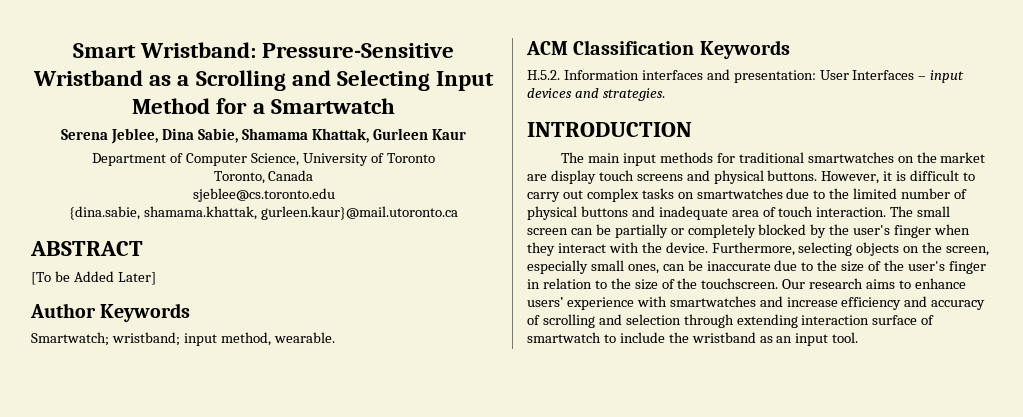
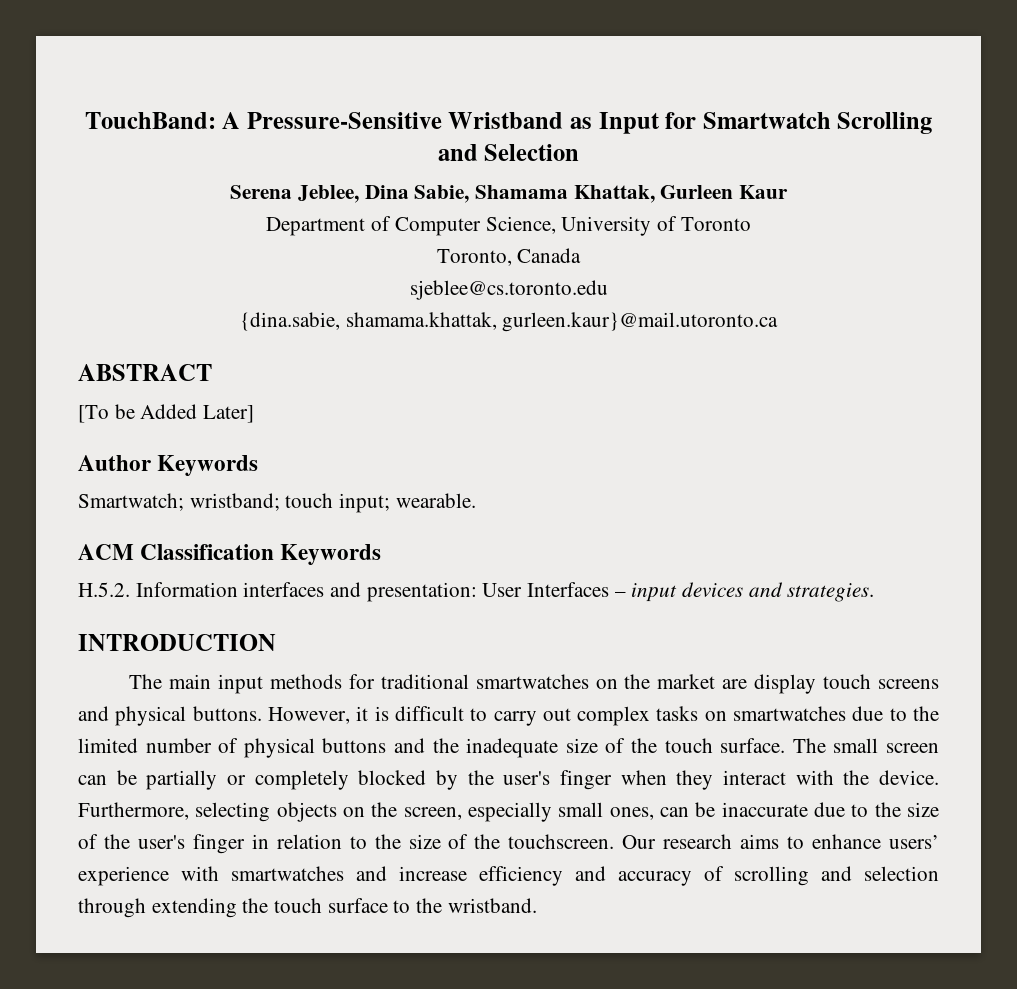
- Smart Wristband: Pressure-Sensitive Wristband as a Scrolling and Selecting Input Method for a Smartwatch
+ TouchBand: A Pressure-Sensitive Wristband as Input for Smartwatch Scrolling and Selection
- Smartwatch; wristband; input method, wearable.
+ Smartwatch; wristband; touch input; wearable.
- However, it is difficult to carry out complex tasks on smartwatches due to the limited number of physical buttons and inadequate area of touch interaction.
+ However, it is difficult to carry out complex tasks on smartwatches due to the limited number of physical buttons and the inadequate size of the touch surface.
- Our research aims to enhance users’ experience with smartwatches and increase efficiency and accuracy of scrolling and selection through extending interaction surface of smartwatch to include the wristband as an input tool.
+ Our research aims to enhance users’ experience with smartwatches and increase efficiency and accuracy of scrolling and selection through extending the touch surface to the wristband.

